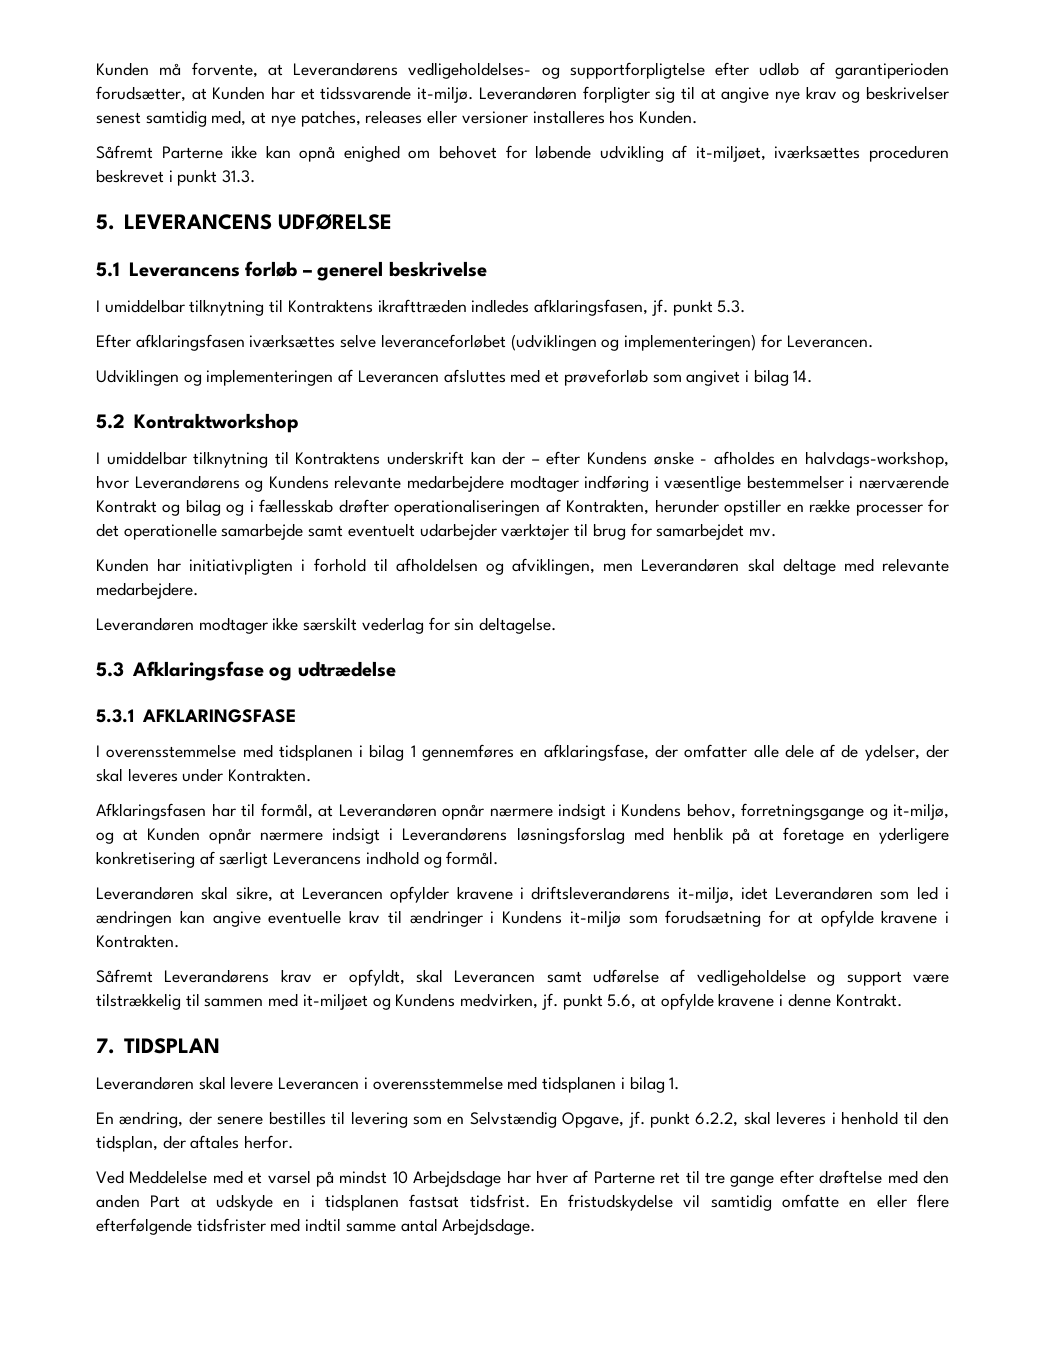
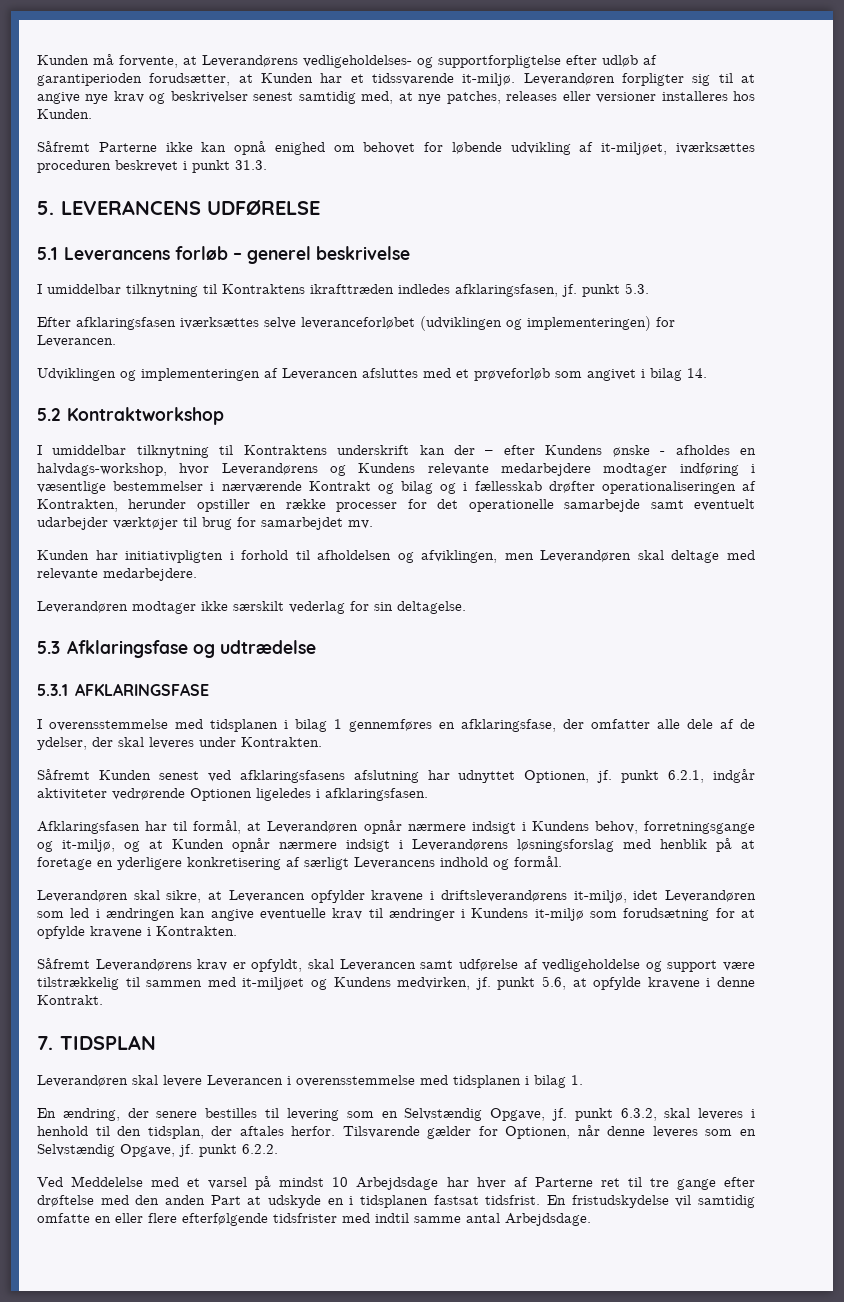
+ Såfremt Kunden senest ved afklaringsfasens afslutning har udnyttet Optionen, jf. punkt 6.2.1, indgår aktiviteter vedrørende Optionen ligeledes i afklaringsfasen.
- En ændring, der senere bestilles til levering som en Selvstændig Opgave, jf. punkt 6.2.2, skal leveres i henhold til den tidsplan, der aftales herfor.
+ En ændring, der senere bestilles til levering som en Selvstændig Opgave, jf. punkt 6.3.2, skal leveres i henhold til den tidsplan, der aftales herfor. Tilsvarende gælder for Optionen, når denne leveres som en Selvstændig Opgave, jf. punkt 6.2.2.

